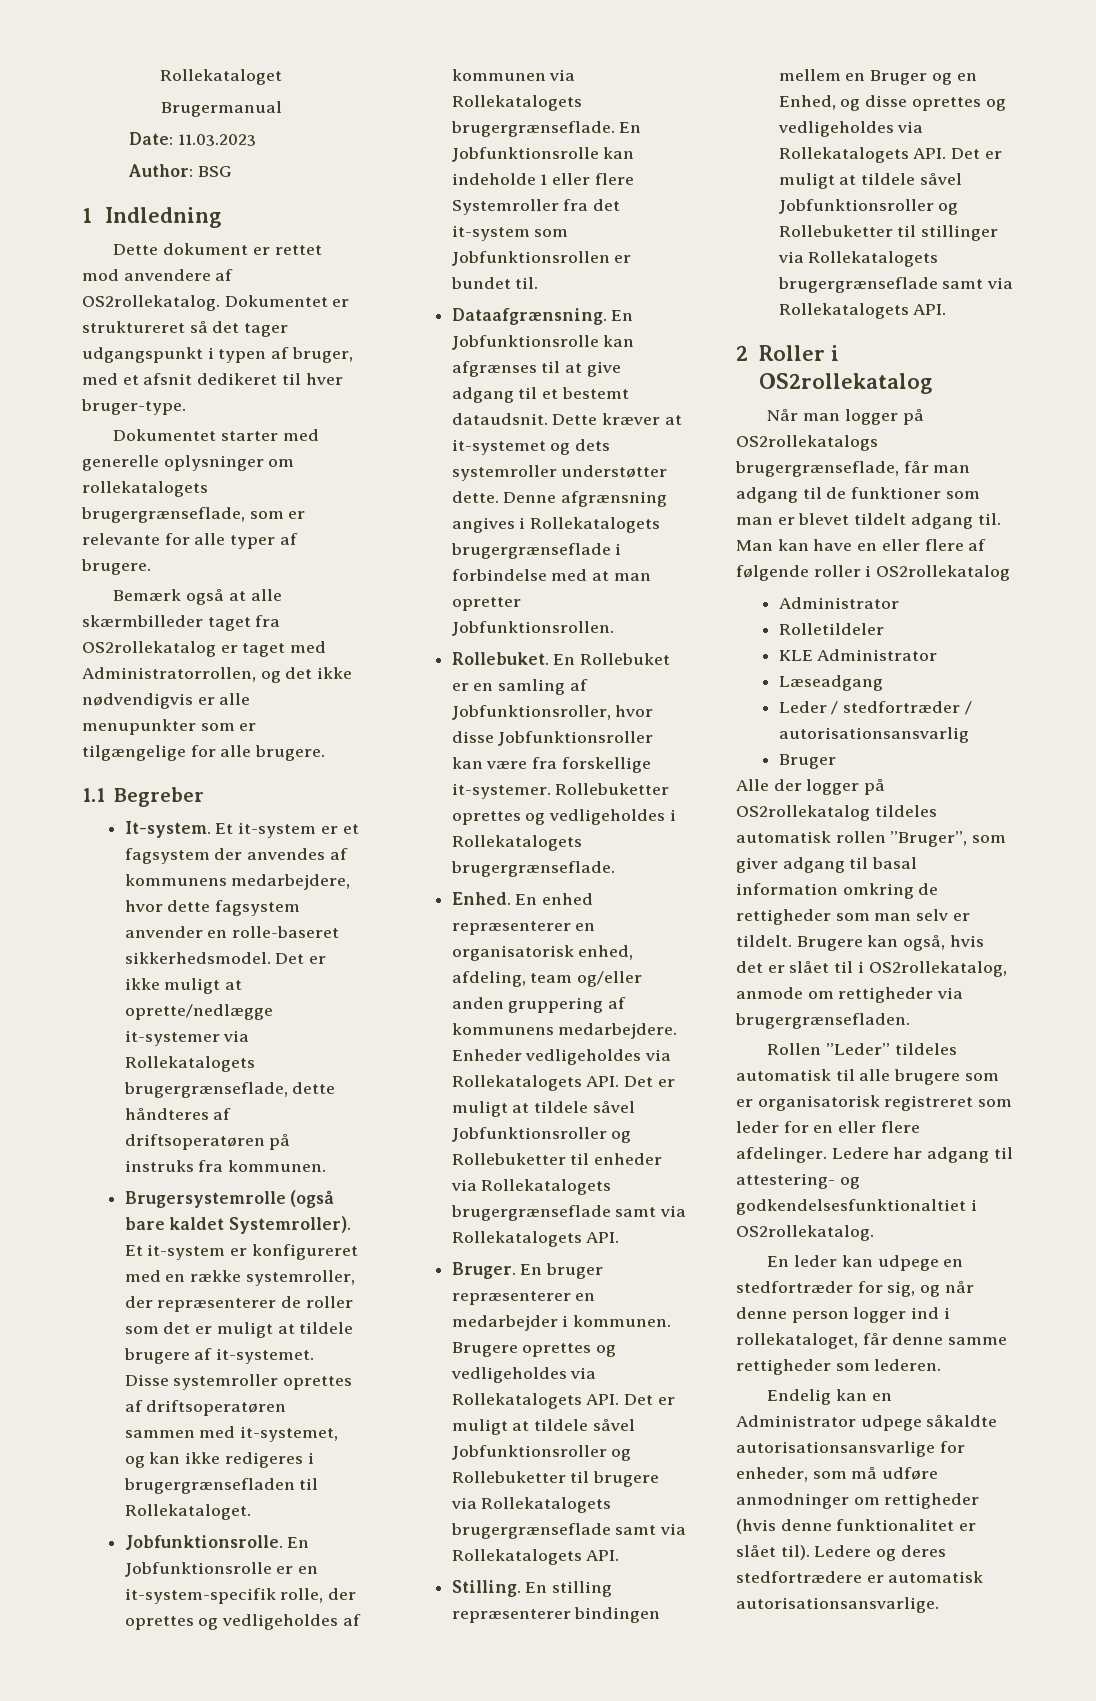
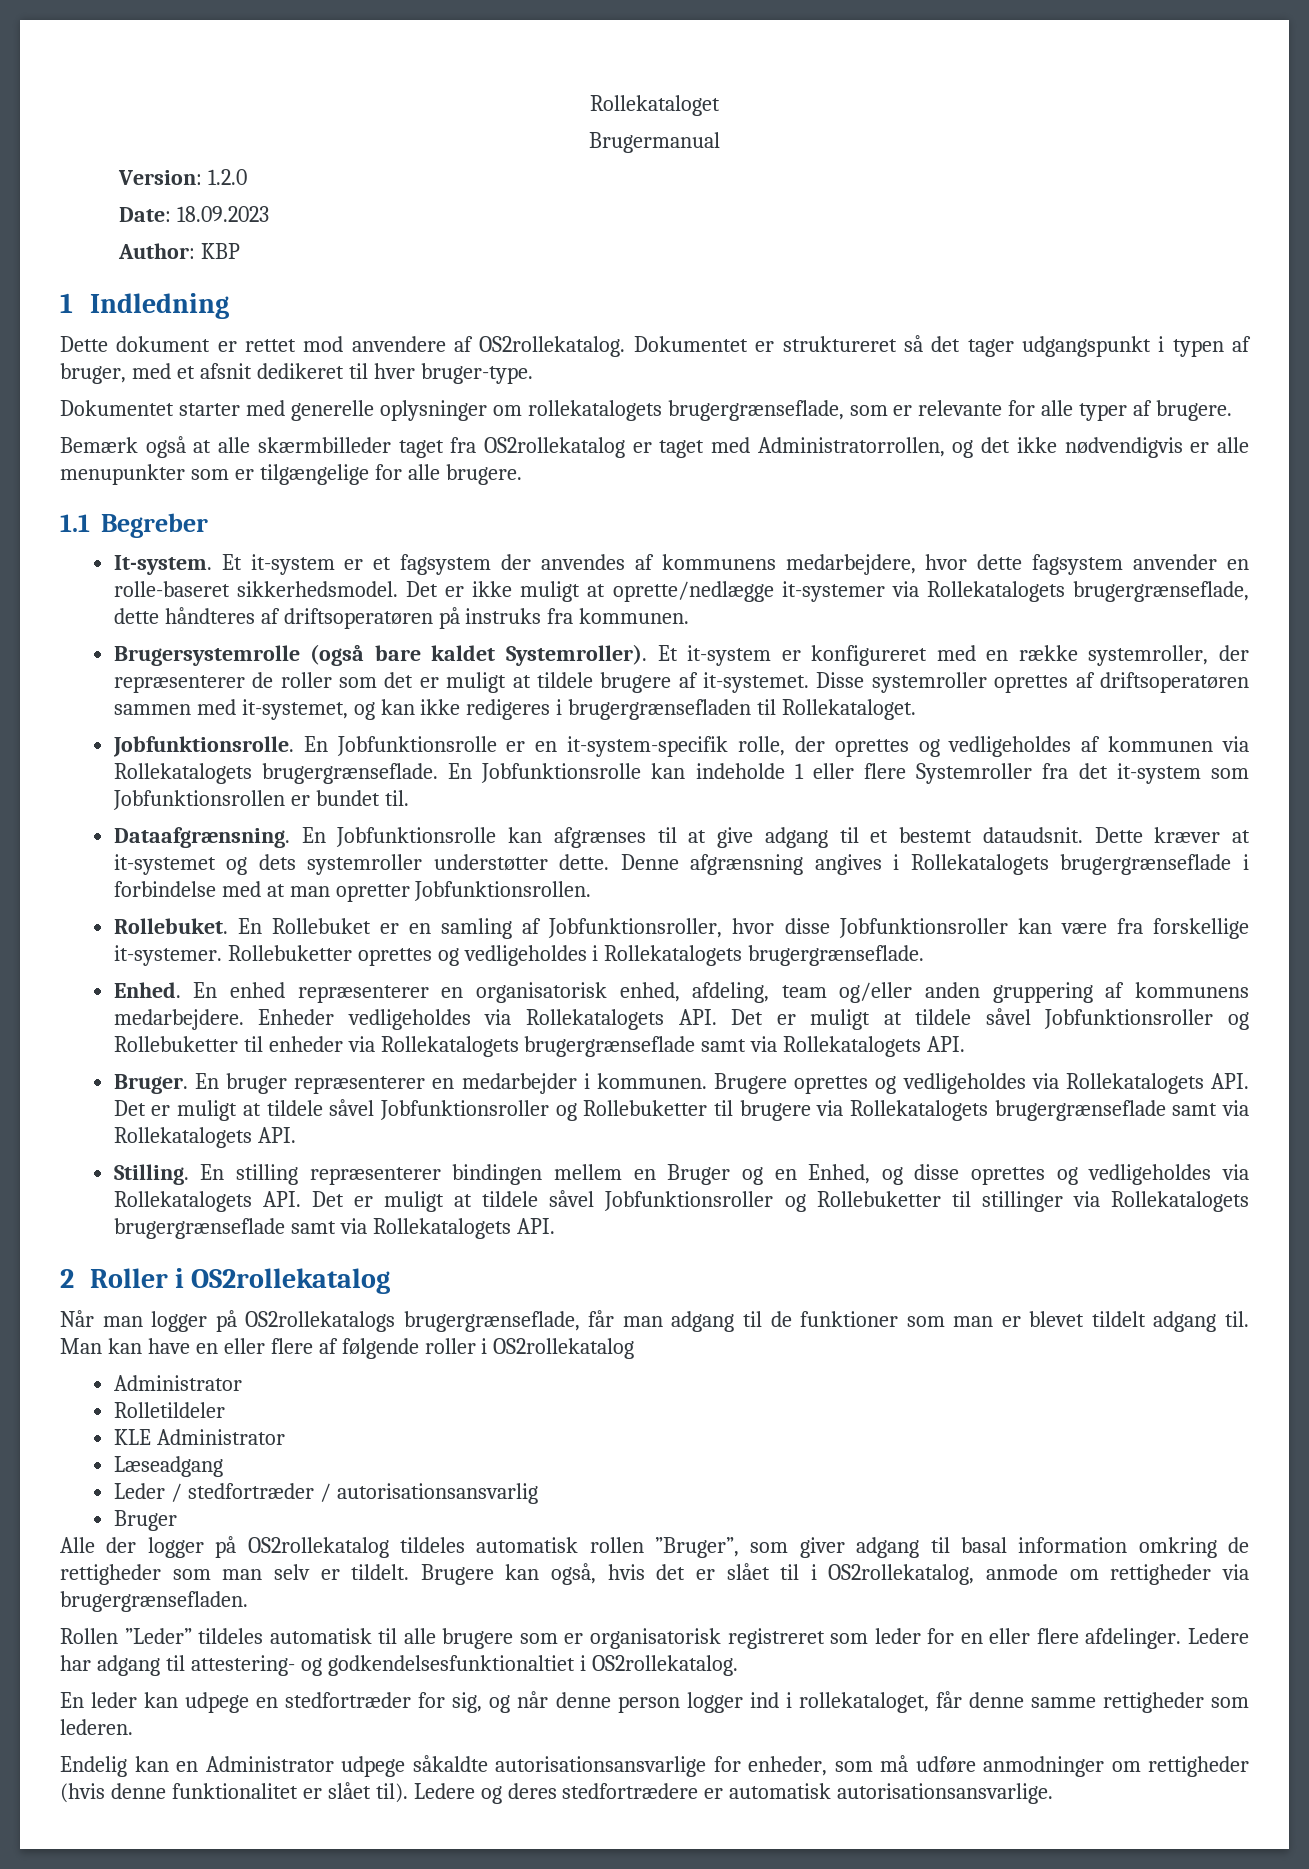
+ Version: 1.2.0
- Date: 11.03.2023
+ Date: 18.09.2023
- Author: BSG
+ Author: KBP

